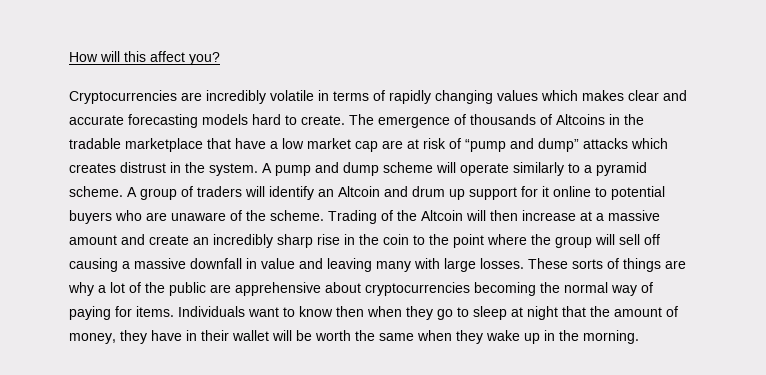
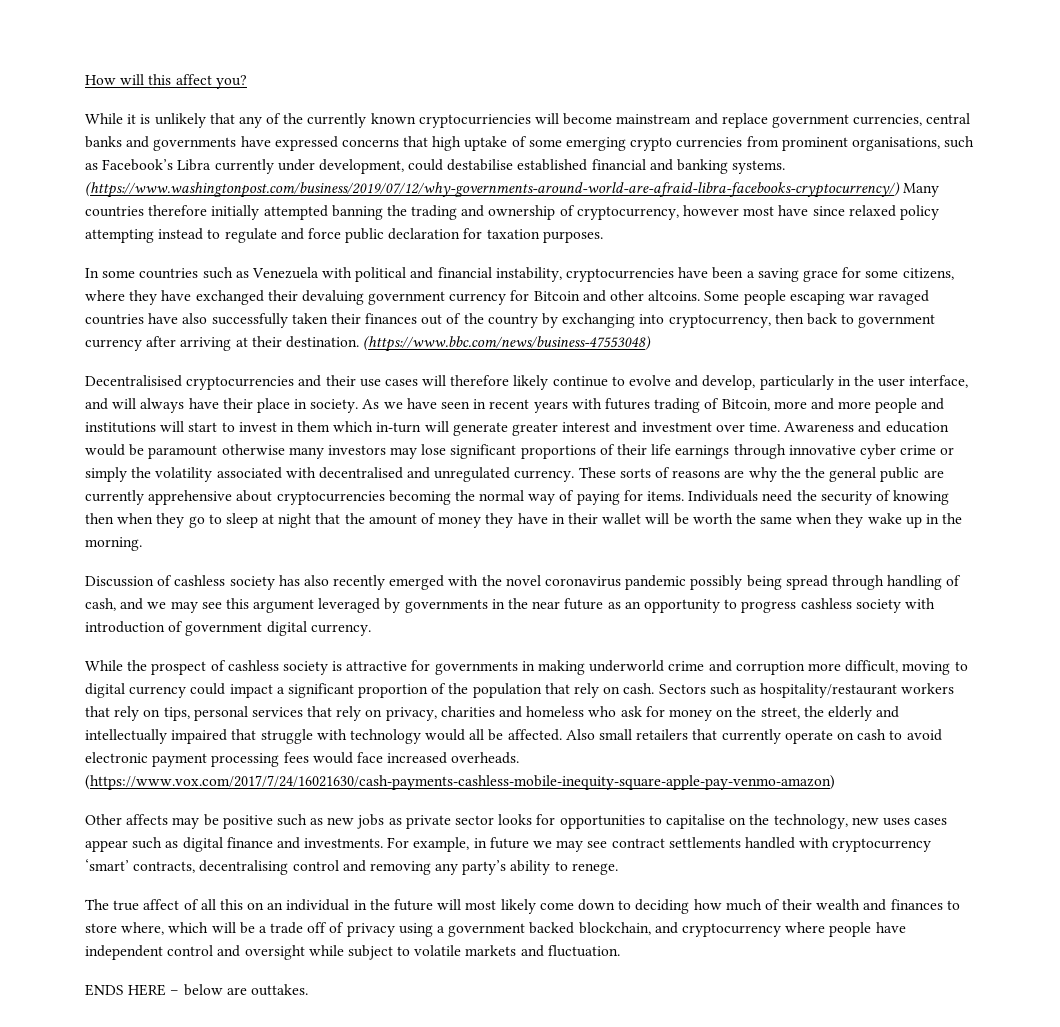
- Cryptocurrencies are incredibly volatile in terms of rapidly changing values which makes clear and accurate forecasting models hard to create. The emergence of thousands of Altcoins in the tradable marketplace that have a low market cap are at risk of “pump and dump” attacks which creates distrust in the system. A pump and dump scheme will operate similarly to a pyramid scheme. A group of traders will identify an Altcoin and drum up support for it online to potential buyers who are unaware of the scheme. Trading of the Altcoin will then increase at a massive amount and create an incredibly sharp rise in the coin to the point where the group will sell off causing a massive downfall in value and leaving many with large losses.
+ While it is unlikely that any of the currently known cryptocurriencies will become mainstream and replace government currencies, central banks and governments have expressed concerns that high uptake of some emerging crypto currencies from prominent organisations, such as Facebook’s Libra currently under development, could destabilise established financial and banking systems. (https://www.washingtonpost.com/business/2019/07/12/why-governments-around-world-are-afraid-libra-facebooks-cryptocurrency/) Many countries therefore initially attempted banning the trading and ownership of cryptocurrency, however most have since relaxed policy attempting instead to regulate and force public declaration for taxation purposes.
+ In some countries such as Venezuela with political and financial instability, cryptocurrencies have been a saving grace for some citizens, where they have exchanged their devaluing government currency for Bitcoin and other altcoins. Some people escaping war ravaged countries have also successfully taken their finances out of the country by exchanging into cryptocurrency, then back to government currency after arriving at their destination. (https://www.bbc.com/news/business-47553048)
+ Decentralisised cryptocurrencies and their use cases will therefore likely continue to evolve and develop, particularly in the user interface, and will always have their place in society. As we have seen in recent years with futures trading of Bitcoin, more and more people and institutions will start to invest in them which in-turn will generate greater interest and investment over time. Awareness and education would be paramount otherwise many investors may lose significant proportions of their life earnings through innovative cyber crime or simply the volatility associated with decentralised and unregulated currency.
- These sorts of things are why a lot of the public are apprehensive about cryptocurrencies becoming the normal way of paying for items.
+ These sorts of reasons are why the the general public are currently apprehensive about cryptocurrencies becoming the normal way of paying for items.
- Individuals want to know then when they go to sleep at night that the amount of money, they have in their wallet will be worth the same when they wake up in the morning.
+ Individuals need the security of knowing then when they go to sleep at night that the amount of money they have in their wallet will be worth the same when they wake up in the morning.
+ Discussion of cashless society has also recently emerged with the novel coronavirus pandemic possibly being spread through handling of cash, and we may see this argument leveraged by governments in the near future as an opportunity to progress cashless society with introduction of government digital currency.
+ While the prospect of cashless society is attractive for governments in making underworld crime and corruption more difficult, moving to digital currency could impact a significant proportion of the population that rely on cash. Sectors such as hospitality/restaurant workers that rely on tips, personal services that rely on privacy, charities and homeless who ask for money on the street, the elderly and intellectually impaired that struggle with technology would all be affected. Also small retailers that currently operate on cash to avoid electronic payment processing fees would face increased overheads. (https://www.vox.com/2017/7/24/16021630/cash-payments-cashless-mobile-inequity-square-apple-pay-venmo-amazon)
+ Other affects may be positive such as new jobs as private sector looks for opportunities to capitalise on the technology, new uses cases appear such as digital finance and investments. For example, in future we may see contract settlements handled with cryptocurrency ‘smart’ contracts, decentralising control and removing any party’s ability to renege.
+ The true affect of all this on an individual in the future will most likely come down to deciding how much of their wealth and finances to store where, which will be a trade off of privacy using a government backed blockchain, and cryptocurrency where people have independent control and oversight while subject to volatile markets and fluctuation.
+ ENDS HERE – below are outtakes.

